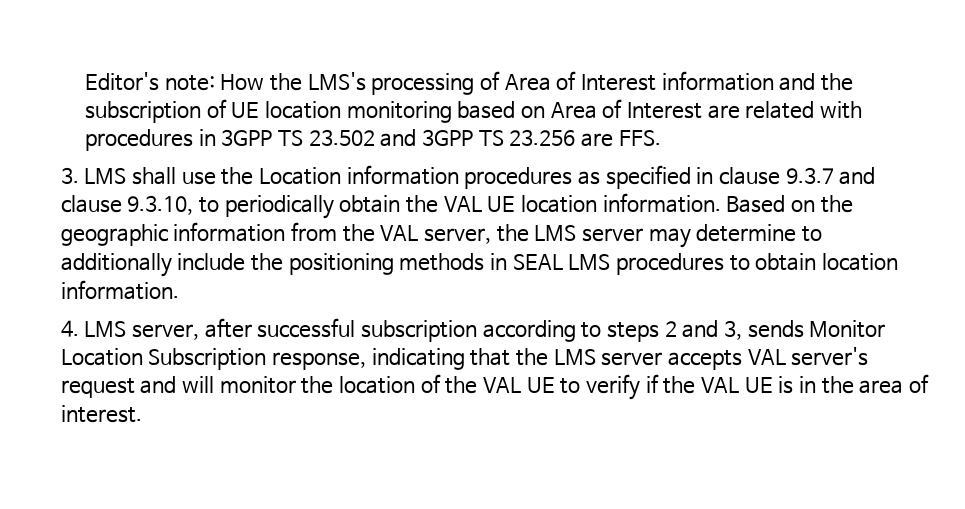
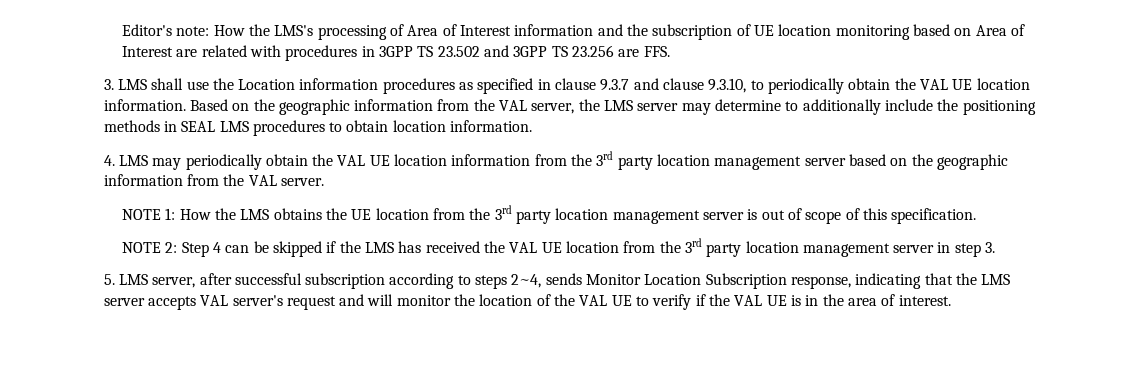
- 4. LMS server, after successful subscription according to steps 2 and 3, sends Monitor Location Subscription response, indicating that the LMS server accepts VAL server's request and will monitor the location of the VAL UE to verify if the VAL UE is in the area of interest.
+ 4. LMS may periodically obtain the VAL UE location information from the 3rd party location management server based on the geographic information from the VAL server.
+ NOTE 1: How the LMS obtains the UE location from the 3rd party location management server is out of scope of this specification.
+ NOTE 2: Step 4 can be skipped if the LMS has received the VAL UE location from the 3rd party location management server in step 3.
+ 5. LMS server, after successful subscription according to steps 2~4, sends Monitor Location Subscription response, indicating that the LMS server accepts VAL server's request and will monitor the location of the VAL UE to verify if the VAL UE is in the area of interest.

